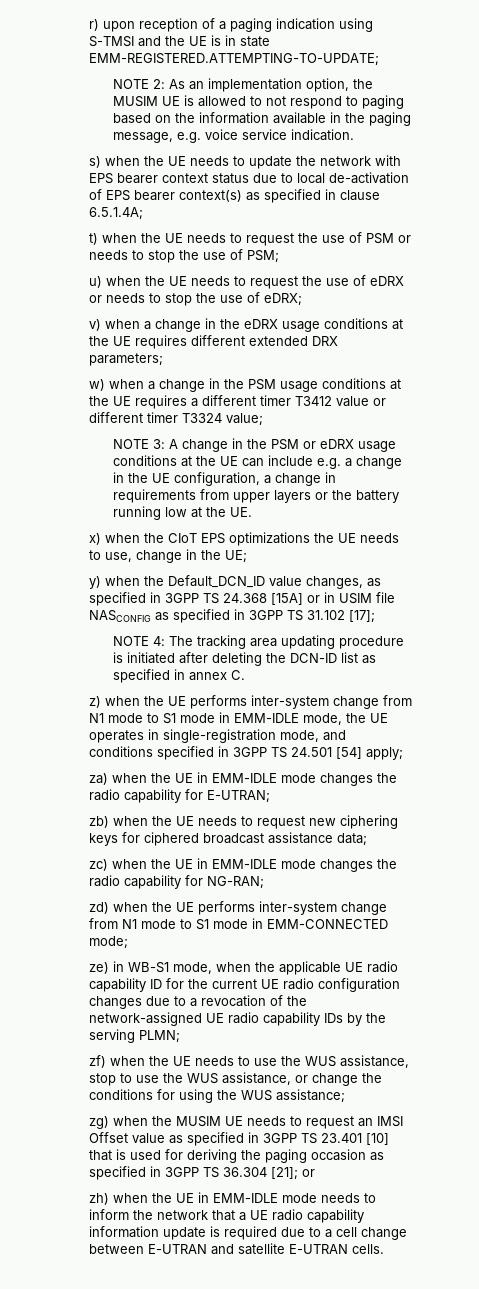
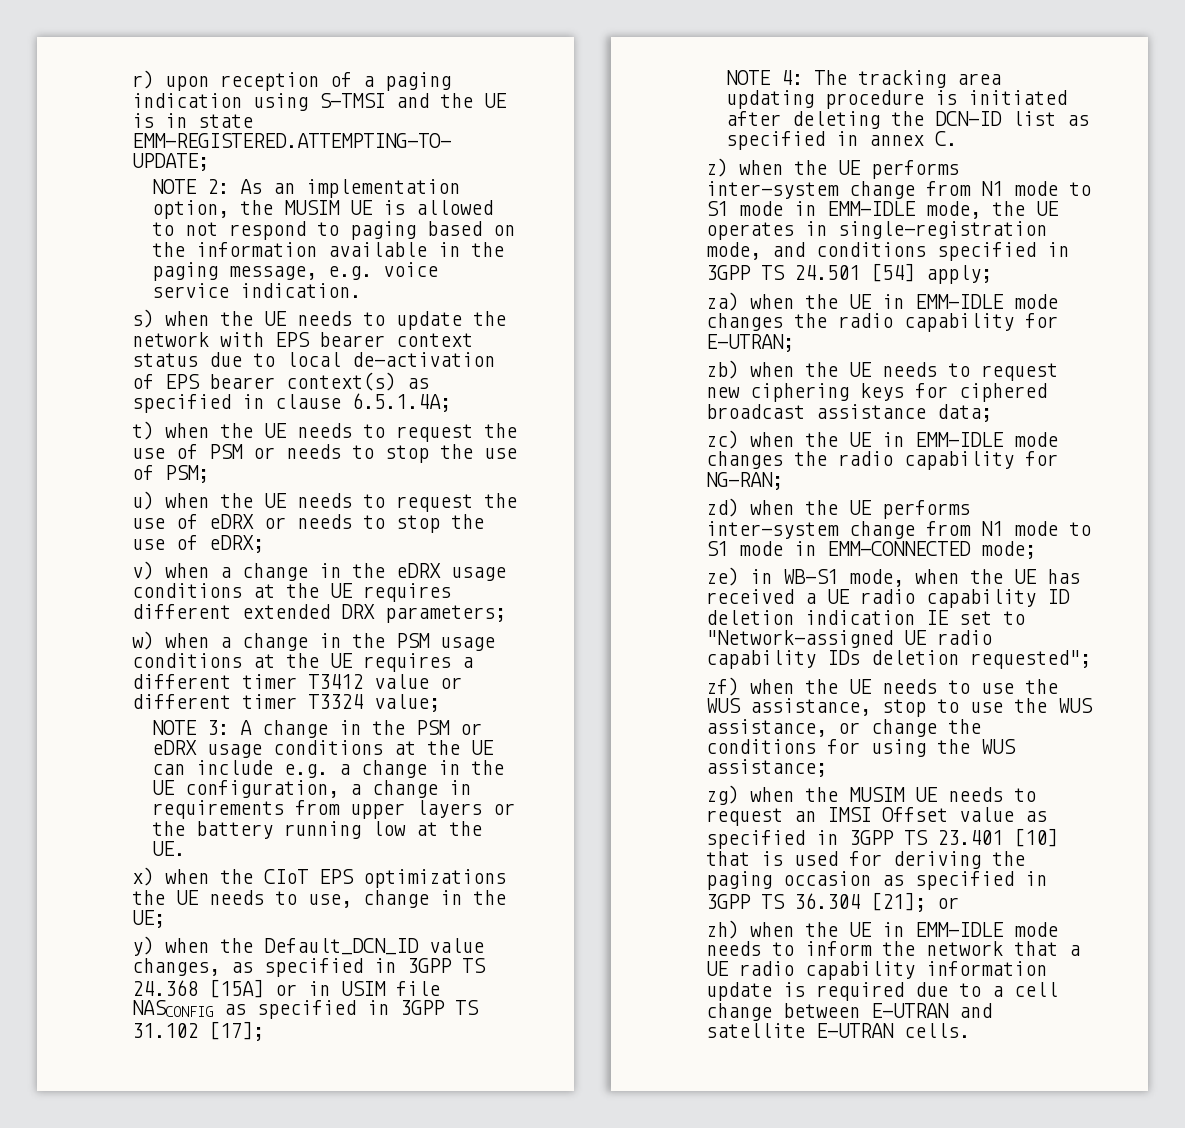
- ze) in WB-S1 mode, when the applicable UE radio capability ID for the current UE radio configuration changes due to a revocation of the network-assigned UE radio capability IDs by the serving PLMN;
+ ze) in WB-S1 mode, when the UE has received a UE radio capability ID deletion indication IE set to "Network-assigned UE radio capability IDs deletion requested";

